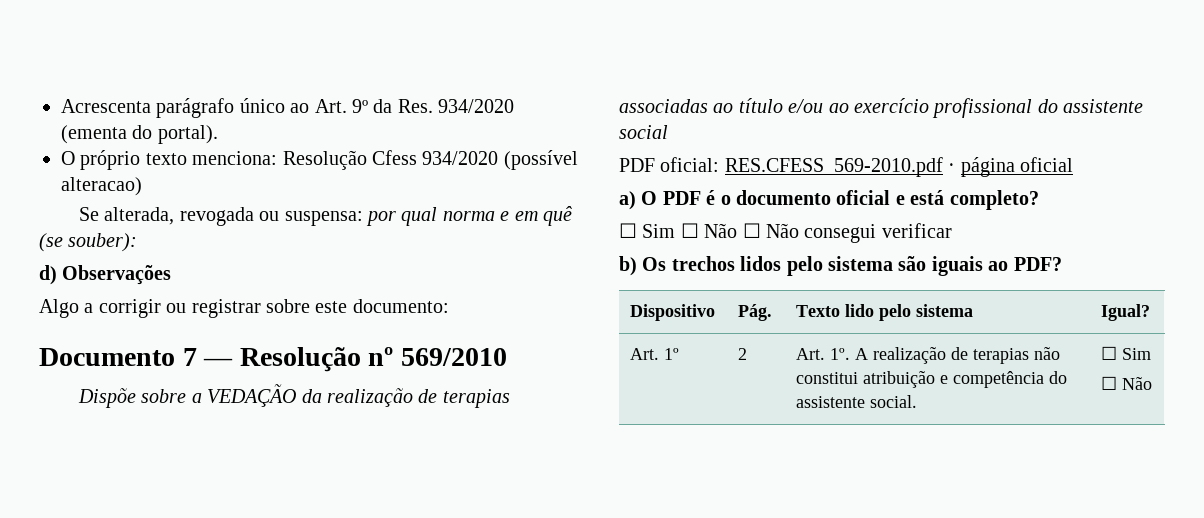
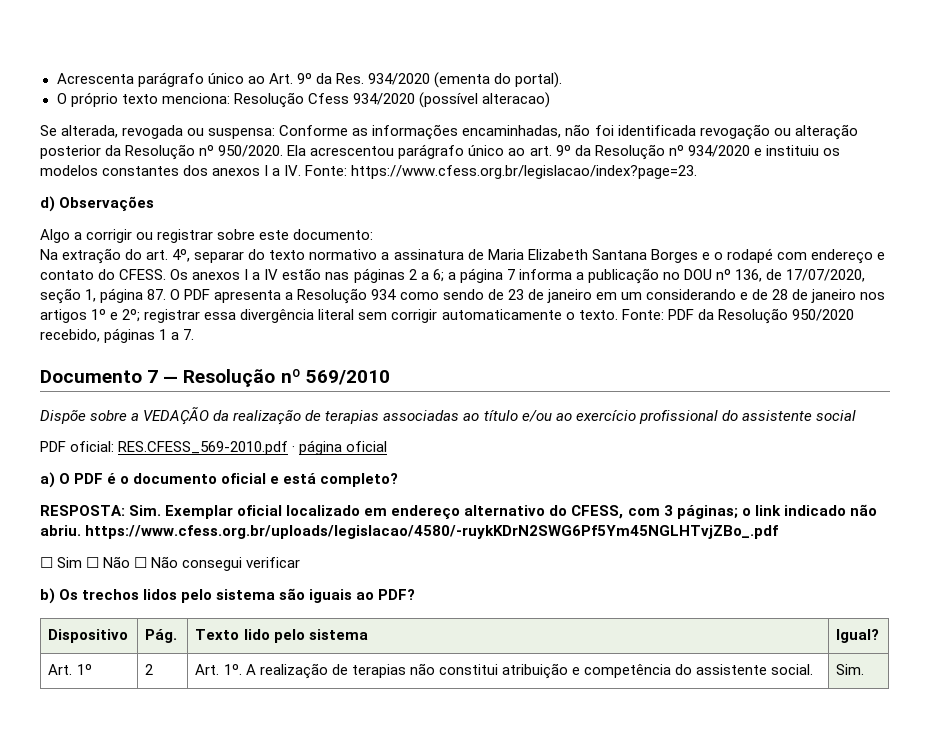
- Se alterada, revogada ou suspensa: por qual norma e em quê (se souber):
+ Se alterada, revogada ou suspensa: Conforme as informações encaminhadas, não foi identificada revogação ou alteração posterior da Resolução nº 950/2020. Ela acrescentou parágrafo único ao art. 9º da Resolução nº 934/2020 e instituiu os modelos constantes dos anexos I a IV. Fonte: https://www.cfess.org.br/legislacao/index?page=23.
+ Na extração do art. 4º, separar do texto normativo a assinatura de Maria Elizabeth Santana Borges e o rodapé com endereço e contato do CFESS. Os anexos I a IV estão nas páginas 2 a 6; a página 7 informa a publicação no DOU nº 136, de 17/07/2020, seção 1, página 87. O PDF apresenta a Resolução 934 como sendo de 23 de janeiro em um considerando e de 28 de janeiro nos artigos 1º e 2º; registrar essa divergência literal sem corrigir automaticamente o texto. Fonte: PDF da Resolução 950/2020 recebido, páginas 1 a 7.
+ RESPOSTA: Sim. Exemplar oficial localizado em endereço alternativo do CFESS, com 3 páginas; o link indicado não abriu. https://www.cfess.org.br/uploads/legislacao/4580/-ruykKDrN2SWG6Pf5Ym45NGLHTvjZBo_.pdf
- Art. 1º | 2 | Art. 1º. A realização de terapias não constitui atribuição e competência do assistente social. | ☐ Sim
- ☐ Não
+ Art. 1º | 2 | Art. 1º. A realização de terapias não constitui atribuição e competência do assistente social. | Sim.

